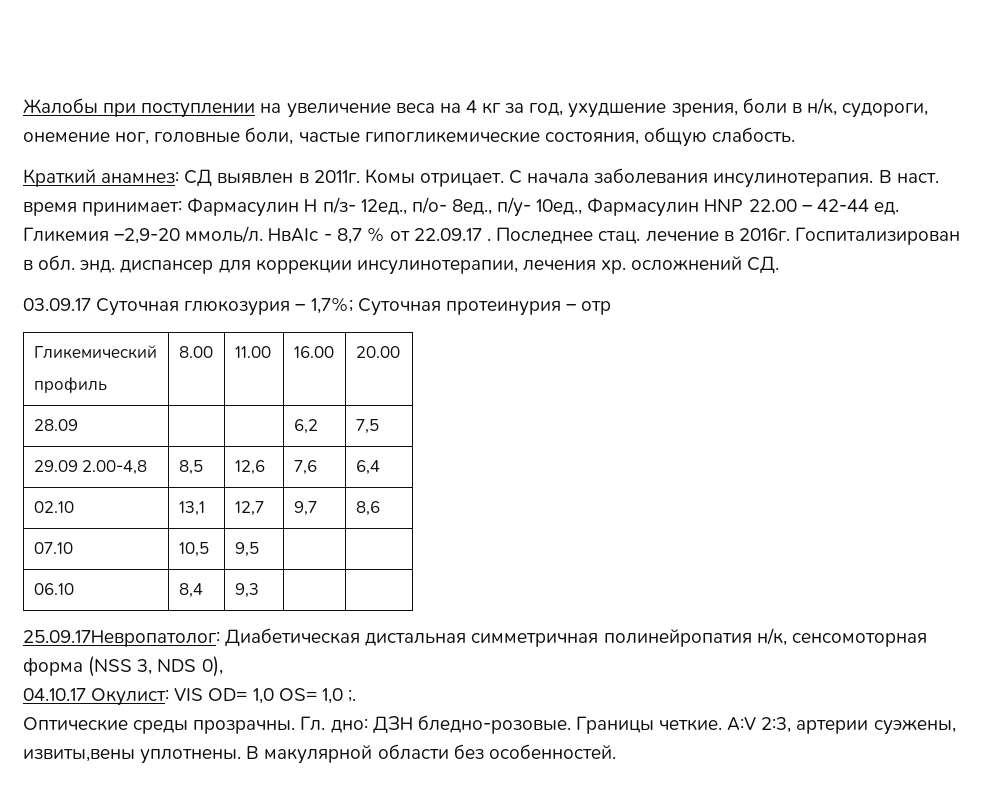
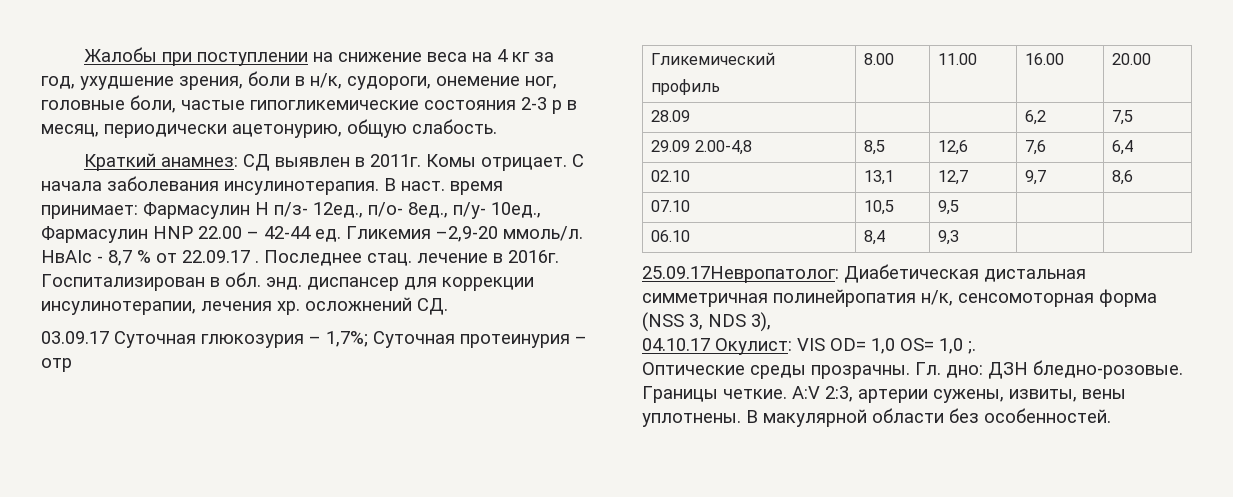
- Жалобы при поступлении на увеличение веса на 4 кг за год, ухудшение зрения, боли в н/к, судороги, онемение ног, головные боли, частые гипогликемические состояния, общую слабость.
+ Жалобы при поступлении на снижение веса на 4 кг за год, ухудшение зрения, боли в н/к, судороги, онемение ног, головные боли, частые гипогликемические состояния 2-3 р в месяц, периодически ацетонурию, общую слабость.
- 25.09.17Невропатолог: Диабетическая дистальная симметричная полинейропатия н/к, сенсомоторная форма (NSS 3, NDS 0),
+ 25.09.17Невропатолог: Диабетическая дистальная симметричная полинейропатия н/к, сенсомоторная форма (NSS 3, NDS 3),
- А:V 2:3, артерии суэжены, извиты,вены уплотнены.
+ А:V 2:3, артерии сужены, извиты, вены уплотнены.

